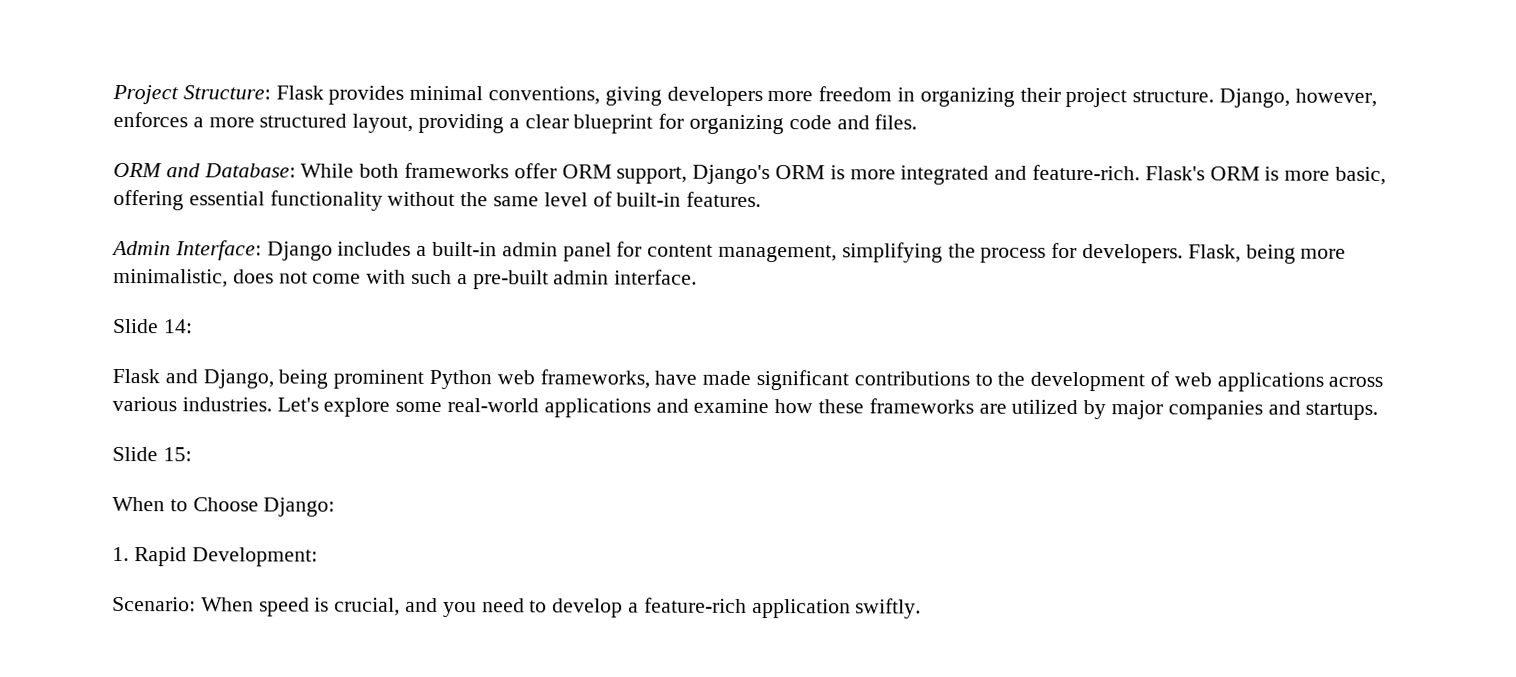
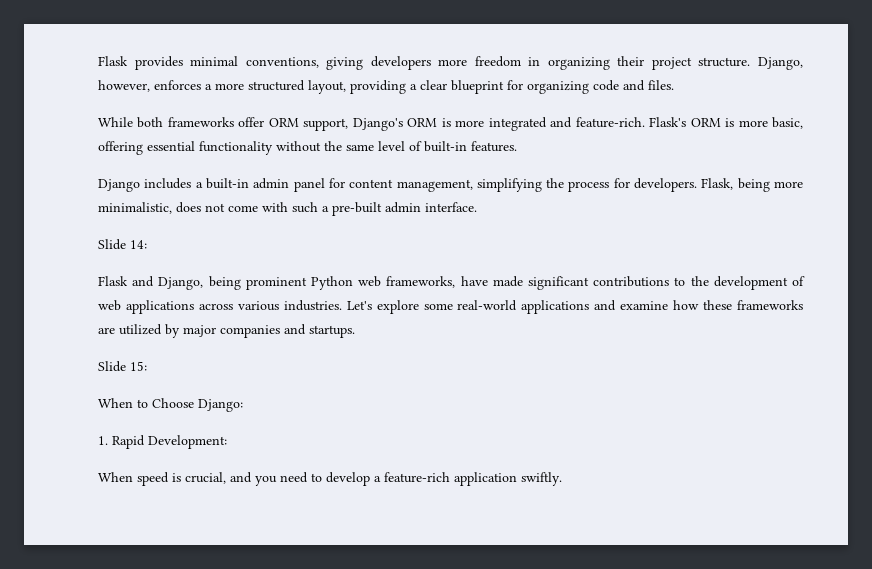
- Project Structure: Flask provides minimal conventions, giving developers more freedom in organizing their project structure.
+ Flask provides minimal conventions, giving developers more freedom in organizing their project structure.
- ORM and Database: While both frameworks offer ORM support, Django's ORM is more integrated and feature-rich.
+ While both frameworks offer ORM support, Django's ORM is more integrated and feature-rich.
- Admin Interface: Django includes a built-in admin panel for content management, simplifying the process for developers.
+ Django includes a built-in admin panel for content management, simplifying the process for developers.
- Scenario: When speed is crucial, and you need to develop a feature-rich application swiftly.
+ When speed is crucial, and you need to develop a feature-rich application swiftly.

